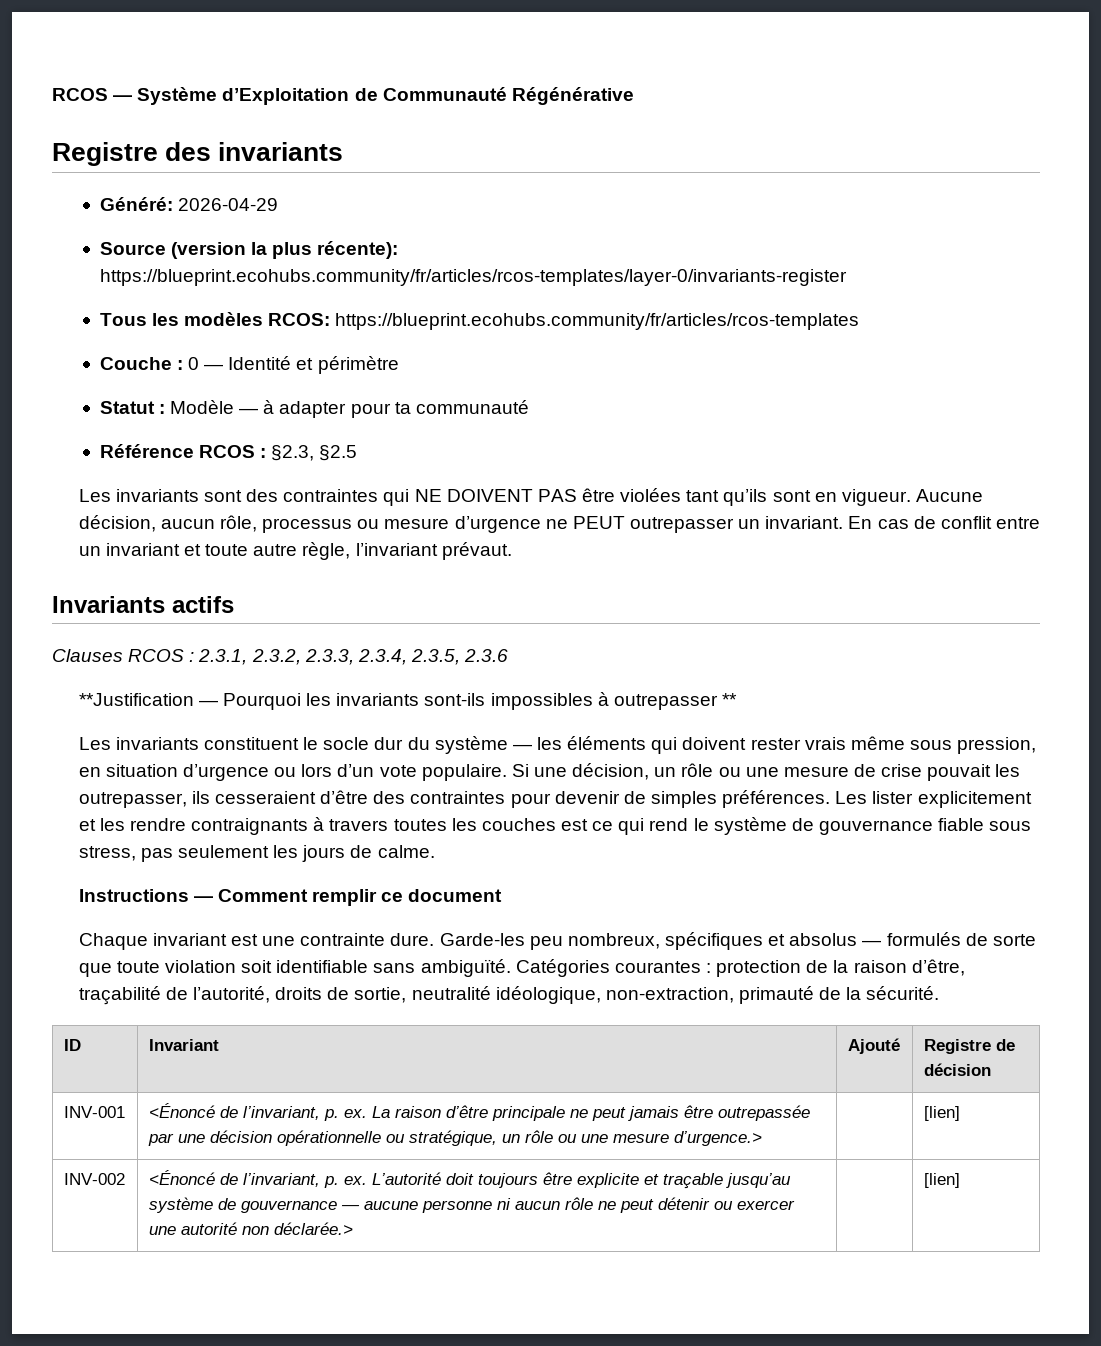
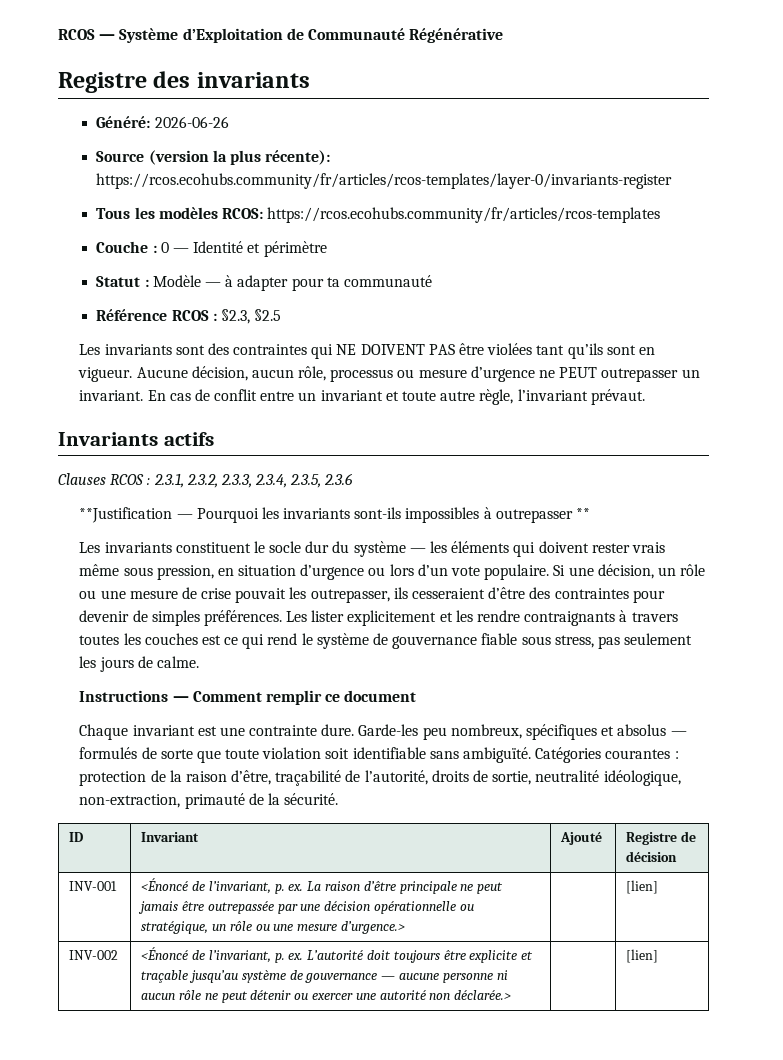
- Généré: 2026-04-29
+ Généré: 2026-06-26
- Source (version la plus récente): https://blueprint.ecohubs.community/fr/articles/rcos-templates/layer-0/invariants-register
+ Source (version la plus récente): https://rcos.ecohubs.community/fr/articles/rcos-templates/layer-0/invariants-register
- Tous les modèles RCOS: https://blueprint.ecohubs.community/fr/articles/rcos-templates
+ Tous les modèles RCOS: https://rcos.ecohubs.community/fr/articles/rcos-templates

